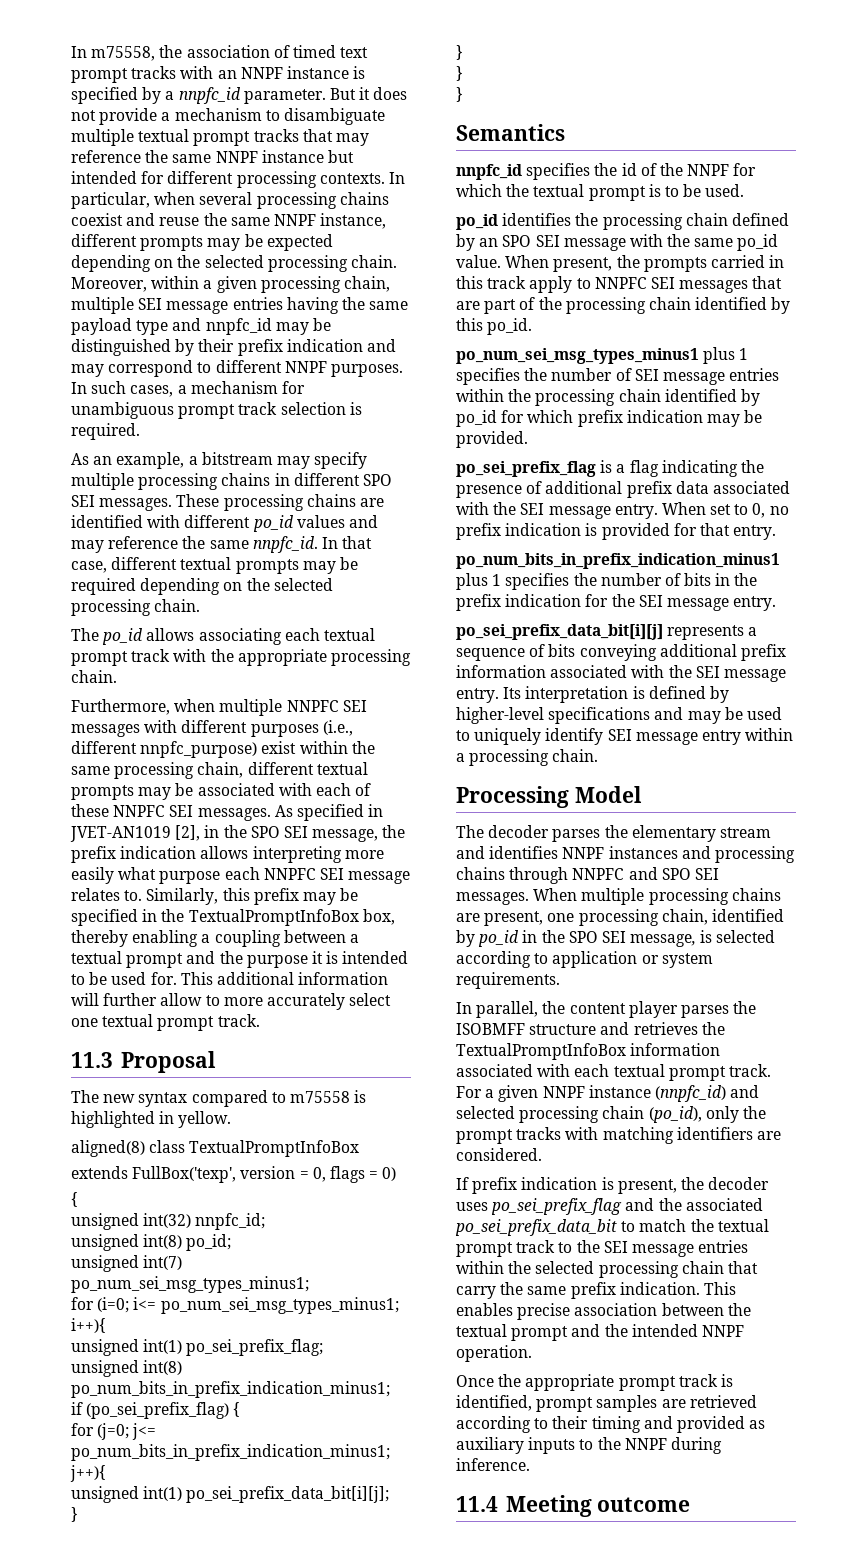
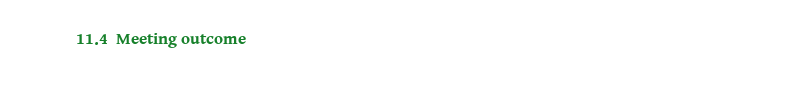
- In m75558, the association of timed text prompt tracks with an NNPF instance is specified by a nnpfc_id parameter. But it does not provide a mechanism to disambiguate multiple textual prompt tracks that may reference the same NNPF instance but intended for different processing contexts. In particular, when several processing chains coexist and reuse the same NNPF instance, different prompts may be expected depending on the selected processing chain. Moreover, within a given processing chain, multiple SEI message entries having the same payload type and nnpfc_id may be distinguished by their prefix indication and may correspond to different NNPF purposes. In such cases, a mechanism for unambiguous prompt track selection is required.
- As an example, a bitstream may specify multiple processing chains in different SPO SEI messages. These processing chains are identified with different po_id values and may reference the same nnpfc_id. In that case, different textual prompts may be required depending on the selected processing chain.
- The po_id allows associating each textual prompt track with the appropriate processing chain.
- Furthermore, when multiple NNPFC SEI messages with different purposes (i.e., different nnpfc_purpose) exist within the same processing chain, different textual prompts may be associated with each of these NNPFC SEI messages. As specified in JVET-AN1019 [2], in the SPO SEI message, the prefix indication allows interpreting more easily what purpose each NNPFC SEI message relates to. Similarly, this prefix may be specified in the TextualPromptInfoBox box, thereby enabling a coupling between a textual prompt and the purpose it is intended to be used for. This additional information will further allow to more accurately select one textual prompt track.
- 11.3 Proposal
- The new syntax compared to m75558 is highlighted in yellow.
- aligned(8) class TextualPromptInfoBox
- extends FullBox('texp', version = 0, flags = 0)
- {
- unsigned int(32) nnpfc_id;
- unsigned int(8) po_id;
- unsigned int(7) po_num_sei_msg_types_minus1;
- for (i=0; i<= po_num_sei_msg_types_minus1; i++){
- unsigned int(1) po_sei_prefix_flag;
- unsigned int(8) po_num_bits_in_prefix_indication_minus1;
- if (po_sei_prefix_flag) {
- for (j=0; j<= po_num_bits_in_prefix_indication_minus1; j++){
- unsigned int(1) po_sei_prefix_data_bit[i][j];
- }
- }
- }
- }
- Semantics
- nnpfc_id specifies the id of the NNPF for which the textual prompt is to be used.
- po_id identifies the processing chain defined by an SPO SEI message with the same po_id value. When present, the prompts carried in this track apply to NNPFC SEI messages that are part of the processing chain identified by this po_id.
- po_num_sei_msg_types_minus1 plus 1 specifies the number of SEI message entries within the processing chain identified by po_id for which prefix indication may be provided.
- po_sei_prefix_flag is a flag indicating the presence of additional prefix data associated with the SEI message entry. When set to 0, no prefix indication is provided for that entry.
- po_num_bits_in_prefix_indication_minus1 plus 1 specifies the number of bits in the prefix indication for the SEI message entry.
- po_sei_prefix_data_bit[i][j] represents a sequence of bits conveying additional prefix information associated with the SEI message entry. Its interpretation is defined by higher-level specifications and may be used to uniquely identify SEI message entry within a processing chain.
- Processing Model
- The decoder parses the elementary stream and identifies NNPF instances and processing chains through NNPFC and SPO SEI messages. When multiple processing chains are present, one processing chain, identified by po_id in the SPO SEI message, is selected according to application or system requirements.
- In parallel, the content player parses the ISOBMFF structure and retrieves the TextualPromptInfoBox information associated with each textual prompt track. For a given NNPF instance (nnpfc_id) and selected processing chain (po_id), only the prompt tracks with matching identifiers are considered.
- If prefix indication is present, the decoder uses po_sei_prefix_flag and the associated po_sei_prefix_data_bit to match the textual prompt track to the SEI message entries within the selected processing chain that carry the same prefix indication. This enables precise association between the textual prompt and the intended NNPF operation.
- Once the appropriate prompt track is identified, prompt samples are retrieved according to their timing and provided as auxiliary inputs to the NNPF during inference.

